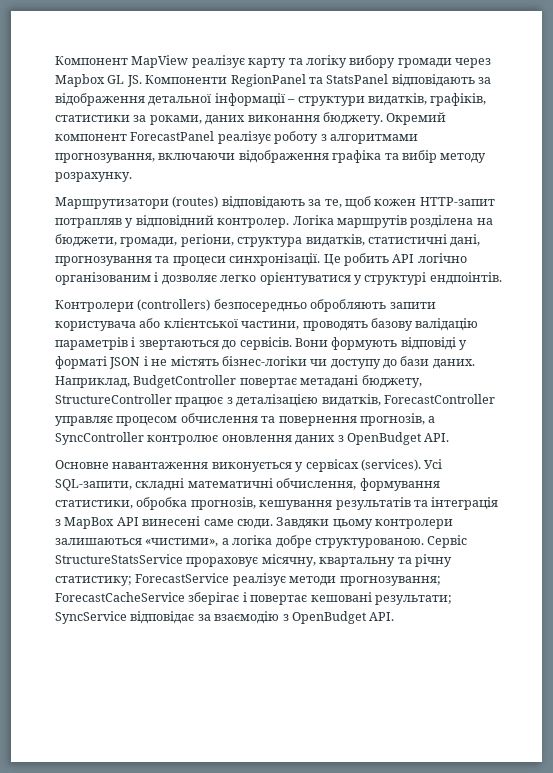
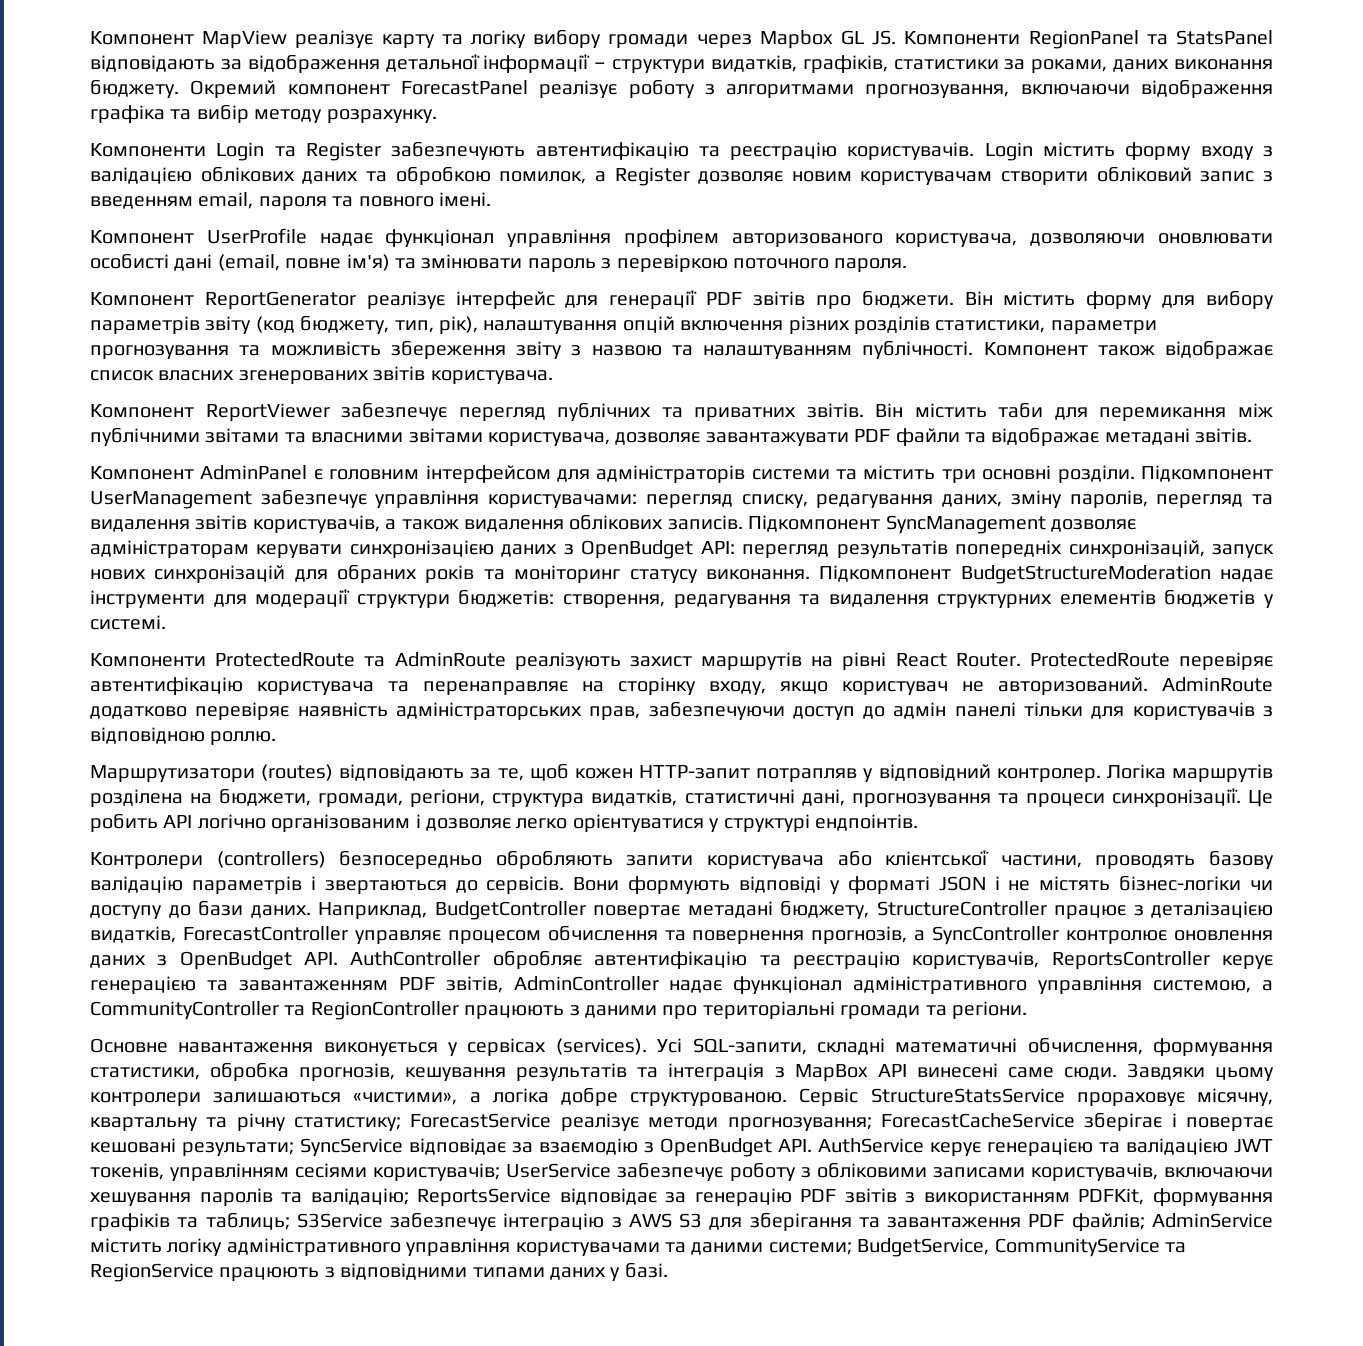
+ Компоненти Login та Register забезпечують автентифікацію та реєстрацію користувачів. Login містить форму входу з валідацією облікових даних та обробкою помилок, а Register дозволяє новим користувачам створити обліковий запис з введенням email, пароля та повного імені.
+ Компонент UserProfile надає функціонал управління профілем авторизованого користувача, дозволяючи оновлювати особисті дані (email, повне ім'я) та змінювати пароль з перевіркою поточного пароля.
+ Компонент ReportGenerator реалізує інтерфейс для генерації PDF звітів про бюджети. Він містить форму для вибору параметрів звіту (код бюджету, тип, рік), налаштування опцій включення різних розділів статистики, параметри прогнозування та можливість збереження звіту з назвою та налаштуванням публічності. Компонент також відображає список власних згенерованих звітів користувача.
+ Компонент ReportViewer забезпечує перегляд публічних та приватних звітів. Він містить таби для перемикання між публічними звітами та власними звітами користувача, дозволяє завантажувати PDF файли та відображає метадані звітів.
+ Компонент AdminPanel є головним інтерфейсом для адміністраторів системи та містить три основні розділи. Підкомпонент UserManagement забезпечує управління користувачами: перегляд списку, редагування даних, зміну паролів, перегляд та видалення звітів користувачів, а також видалення облікових записів. Підкомпонент SyncManagement дозволяє адміністраторам керувати синхронізацією даних з OpenBudget API: перегляд результатів попередніх синхронізацій, запуск нових синхронізацій для обраних років та моніторинг статусу виконання. Підкомпонент BudgetStructureModeration надає інструменти для модерації структури бюджетів: створення, редагування та видалення структурних елементів бюджетів у системі.
+ Компоненти ProtectedRoute та AdminRoute реалізують захист маршрутів на рівні React Router. ProtectedRoute перевіряє автентифікацію користувача та перенаправляє на сторінку входу, якщо користувач не авторизований. AdminRoute додатково перевіряє наявність адміністраторських прав, забезпечуючи доступ до адмін панелі тільки для користувачів з відповідною роллю.
- Наприклад, BudgetController повертає метадані бюджету, StructureController працює з деталізацією видатків, ForecastController управляє процесом обчислення та повернення прогнозів, а SyncController контролює оновлення даних з OpenBudget API.
+ Наприклад, BudgetController повертає метадані бюджету, StructureController працює з деталізацією видатків, ForecastController управляє процесом обчислення та повернення прогнозів, а SyncController контролює оновлення даних з OpenBudget API. AuthController обробляє автентифікацію та реєстрацію користувачів, ReportsController керує генерацією та завантаженням PDF звітів, AdminController надає функціонал адміністративного управління системою, а CommunityController та RegionController працюють з даними про територіальні громади та регіони.
- Сервіс StructureStatsService прораховує місячну, квартальну та річну статистику; ForecastService реалізує методи прогнозування; ForecastCacheService зберігає і повертає кешовані результати; SyncService відповідає за взаємодію з OpenBudget API.
+ Сервіс StructureStatsService прораховує місячну, квартальну та річну статистику; ForecastService реалізує методи прогнозування; ForecastCacheService зберігає і повертає кешовані результати; SyncService відповідає за взаємодію з OpenBudget API. AuthService керує генерацією та валідацією JWT токенів, управлінням сесіями користувачів; UserService забезпечує роботу з обліковими записами користувачів, включаючи хешування паролів та валідацію; ReportsService відповідає за генерацію PDF звітів з використанням PDFKit, формування графіків та таблиць; S3Service забезпечує інтеграцію з AWS S3 для зберігання та завантаження PDF файлів; AdminService містить логіку адміністративного управління користувачами та даними системи; BudgetService, CommunityService та RegionService працюють з відповідними типами даних у базі.

